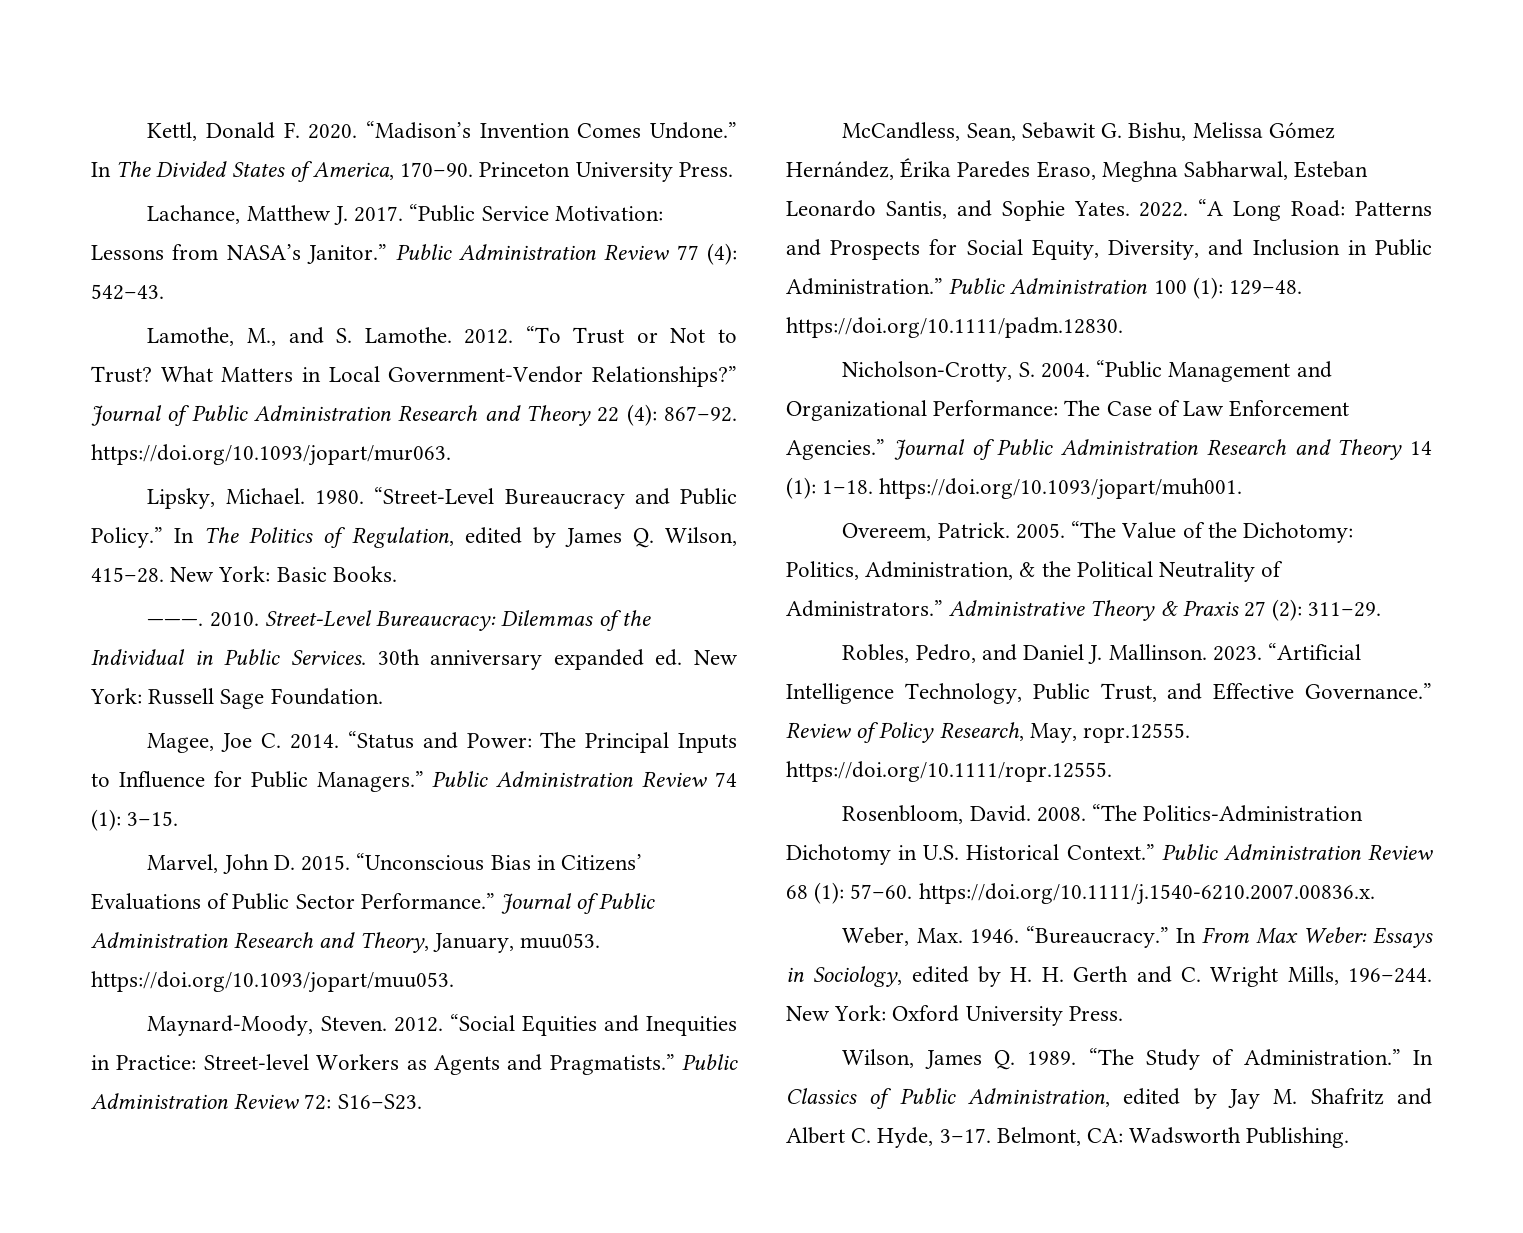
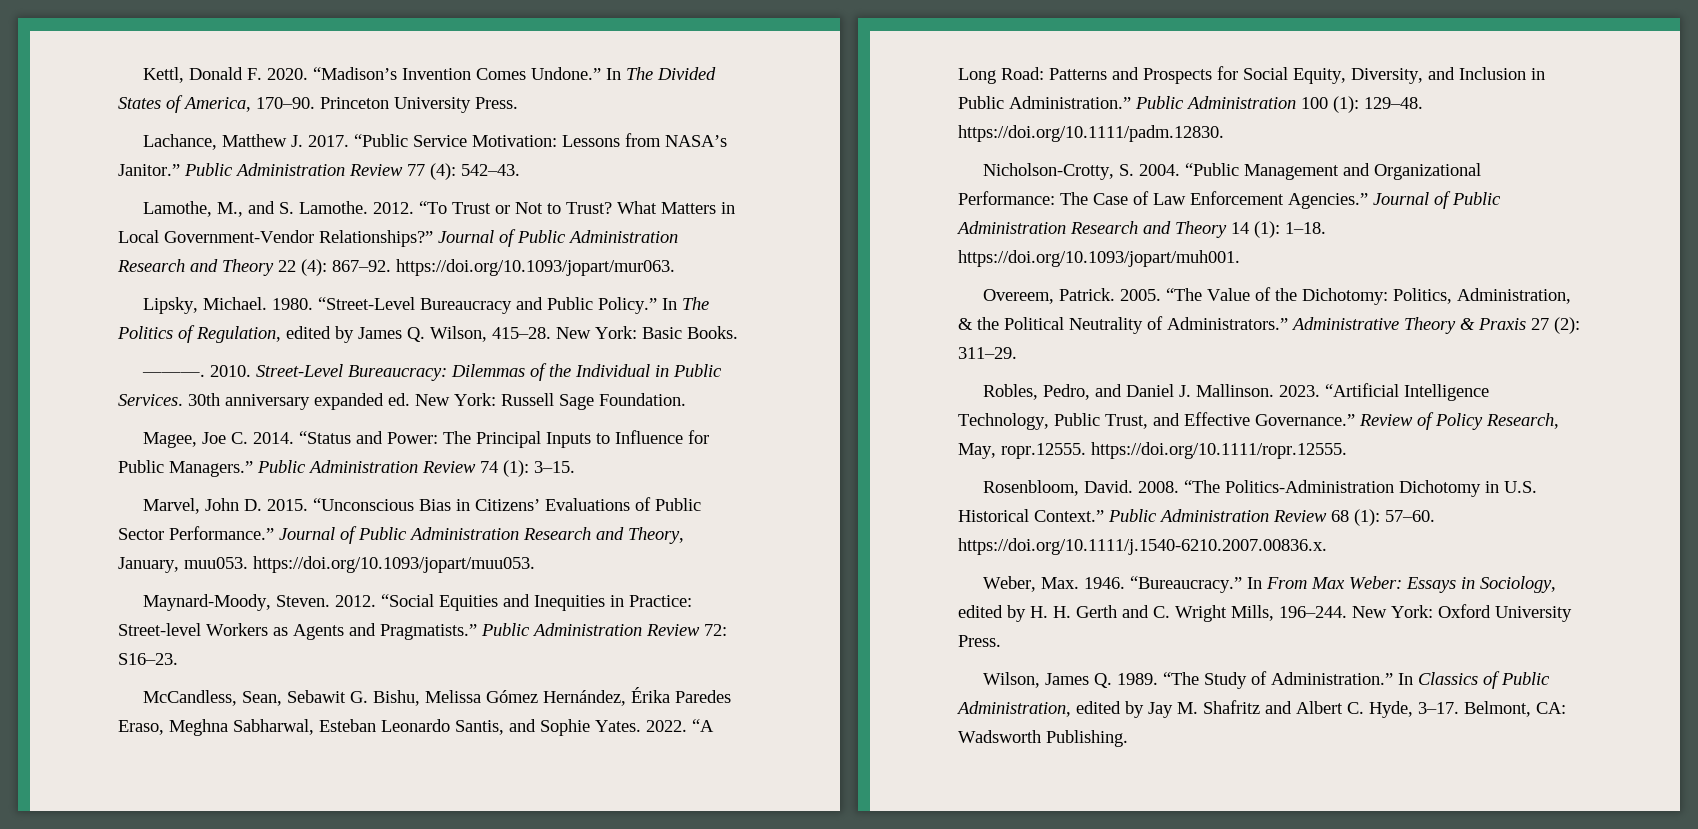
- Public Administration Review 72: S16–S23.
+ Public Administration Review 72: S16–23.

